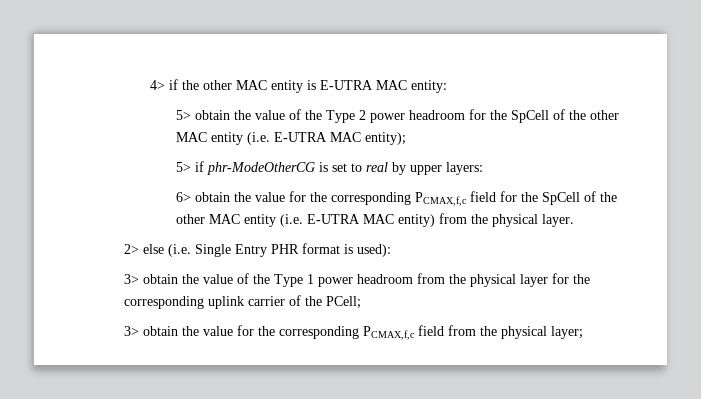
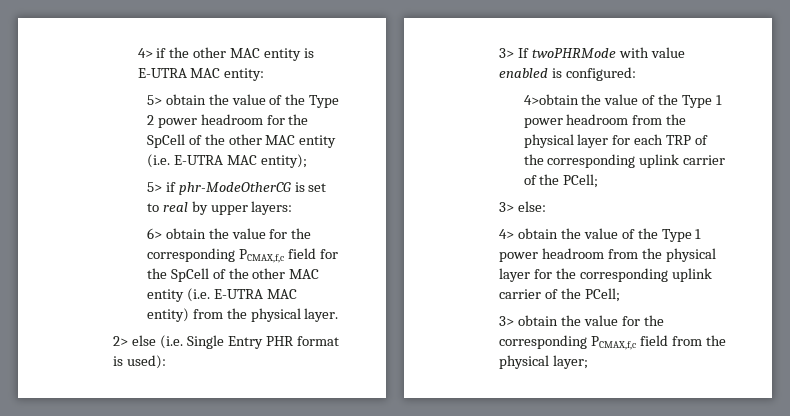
- 3> obtain the value of the Type 1 power headroom from the physical layer for the corresponding uplink carrier of the PCell;
+ 3> If twoPHRMode with value enabled is configured:
+ 4>obtain the value of the Type 1 power headroom from the physical layer for each TRP of the corresponding uplink carrier of the PCell;
+ 3> else:
+ 4> obtain the value of the Type 1 power headroom from the physical layer for the corresponding uplink carrier of the PCell;

